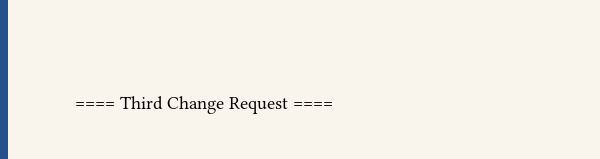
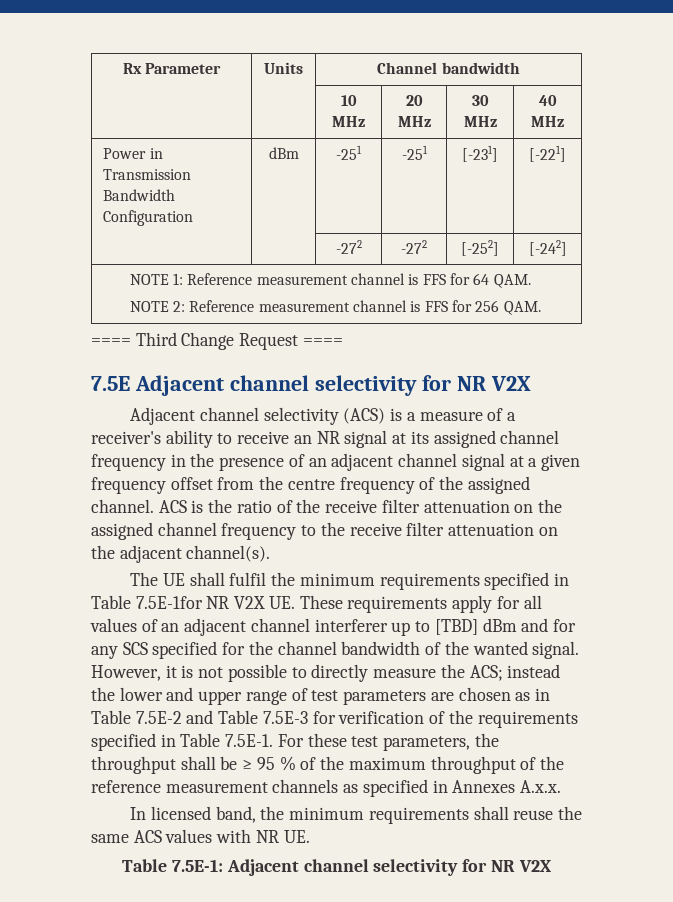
+ Rx Parameter | Units | Channel bandwidth
+ | | 10 MHz | 20 MHz | 30 MHz | 40 MHz
+ Power in Transmission Bandwidth Configuration | dBm | -251 | -251 | [-231] | [-221]
+ | | -272 | -272 | [-252] | [-242]
+ NOTE 1: Reference measurement channel is FFS for 64 QAM.
+ NOTE 2: Reference measurement channel is FFS for 256 QAM.
+ 7.5E Adjacent channel selectivity for NR V2X
+ Adjacent channel selectivity (ACS) is a measure of a receiver's ability to receive an NR signal at its assigned channel frequency in the presence of an adjacent channel signal at a given frequency offset from the centre frequency of the assigned channel. ACS is the ratio of the receive filter attenuation on the assigned channel frequency to the receive filter attenuation on the adjacent channel(s).
+ The UE shall fulfil the minimum requirements specified in Table 7.5E-1for NR V2X UE. These requirements apply for all values of an adjacent channel interferer up to [TBD] dBm and for any SCS specified for the channel bandwidth of the wanted signal. However, it is not possible to directly measure the ACS; instead the lower and upper range of test parameters are chosen as in Table 7.5E-2 and Table 7.5E-3 for verification of the requirements specified in Table 7.5E-1. For these test parameters, the throughput shall be ≥ 95 % of the maximum throughput of the reference measurement channels as specified in Annexes A.x.x.
+ In licensed band, the minimum requirements shall reuse the same ACS values with NR UE.
+ Table 7.5E-1: Adjacent channel selectivity for NR V2X

